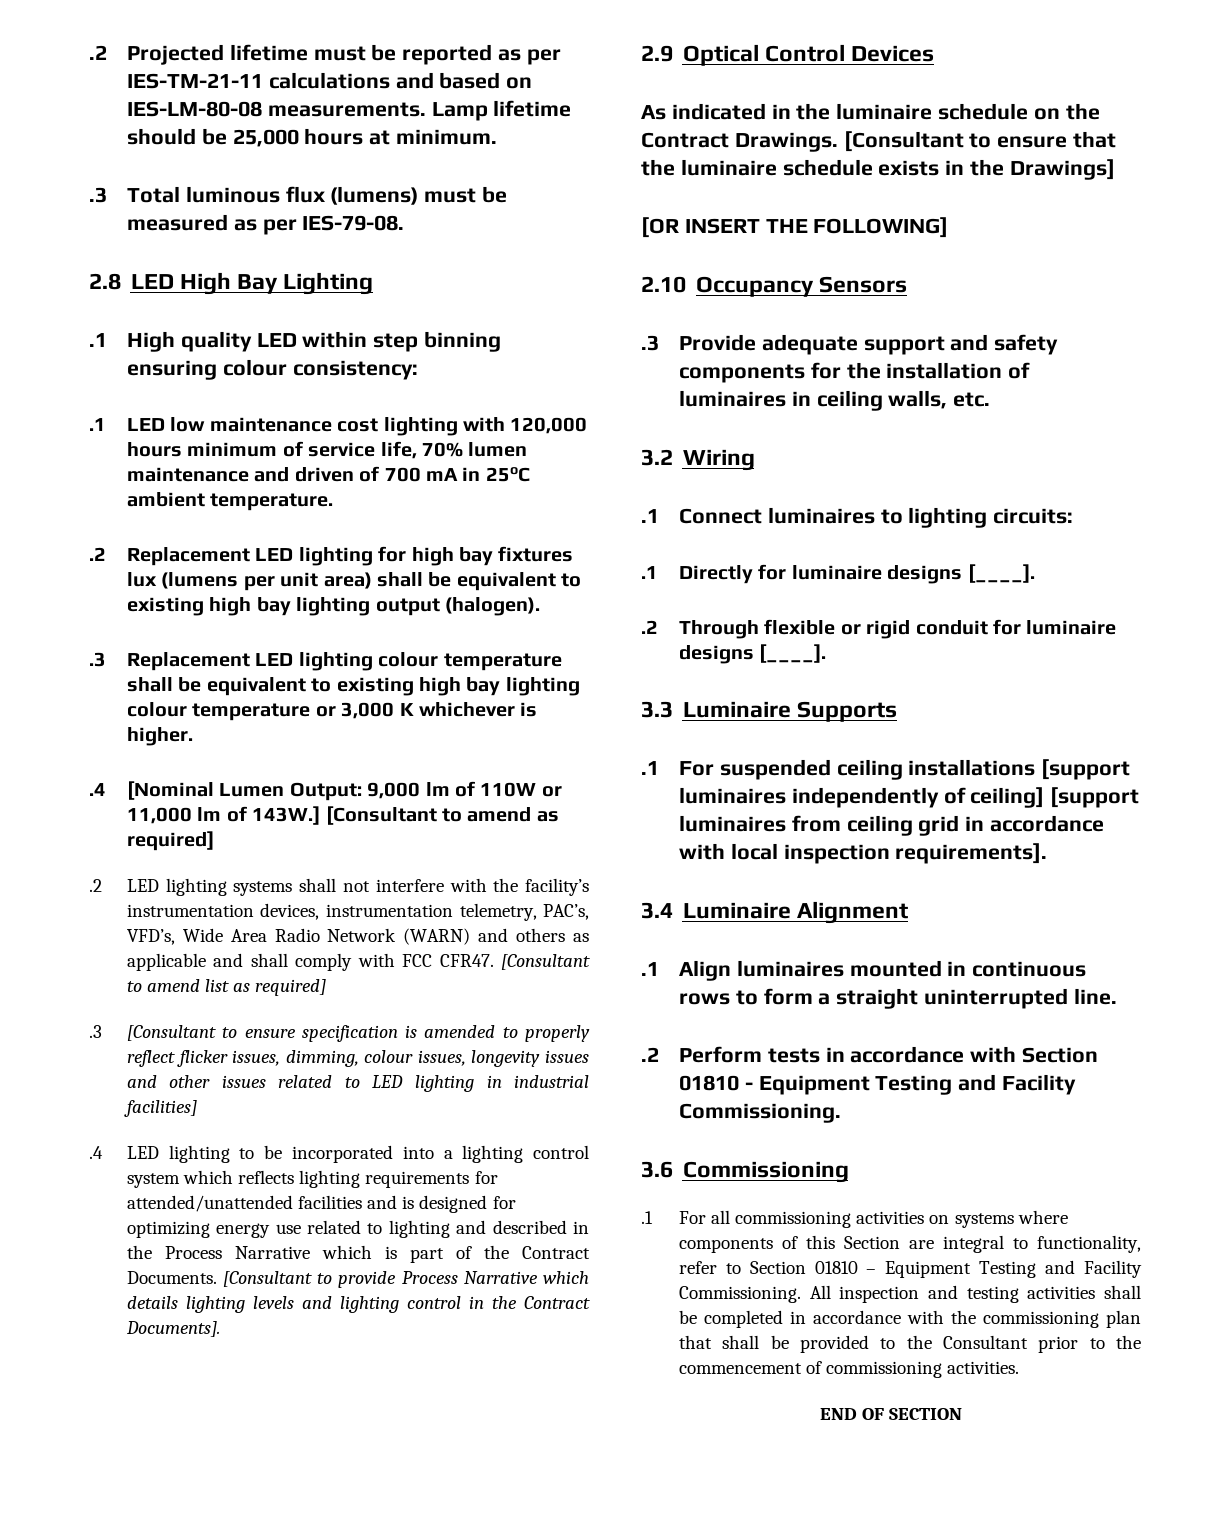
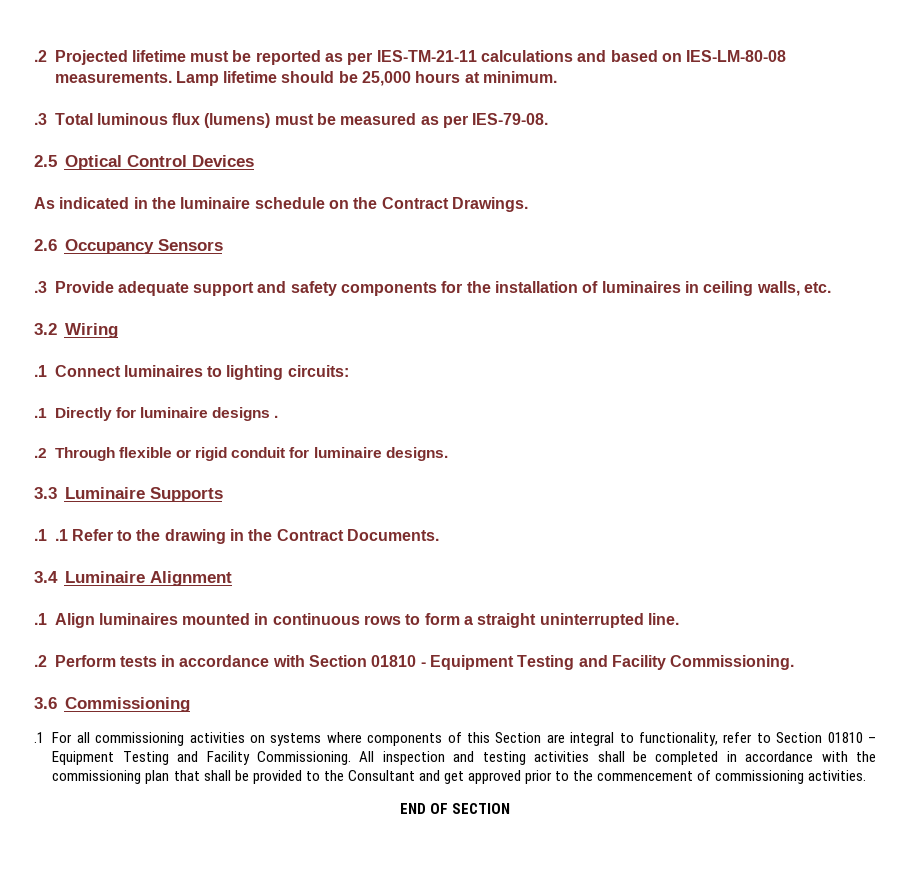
- 2.8 LED High Bay Lighting
- .1 High quality LED within step binning ensuring colour consistency:
- .1 LED low maintenance cost lighting with 120,000 hours minimum of service life, 70% lumen maintenance and driven of 700 mA in 25oC ambient temperature.
- .2 Replacement LED lighting for high bay fixtures lux (lumens per unit area) shall be equivalent to existing high bay lighting output (halogen).
- .3 Replacement LED lighting colour temperature shall be equivalent to existing high bay lighting colour temperature or 3,000 K whichever is higher.
- .4 [Nominal Lumen Output: 9,000 lm of 110W or 11,000 lm of 143W.] [Consultant to amend as required]
- .2 LED lighting systems shall not interfere with the facility’s instrumentation devices, instrumentation telemetry, PAC’s, VFD’s, Wide Area Radio Network (WARN) and others as applicable and shall comply with FCC CFR47. [Consultant to amend list as required]
- .3 [Consultant to ensure specification is amended to properly reflect flicker issues, dimming, colour issues, longevity issues and other issues related to LED lighting in industrial facilities]
- .4 LED lighting to be incorporated into a lighting control system which reflects lighting requirements for attended/unattended facilities and is designed for optimizing energy use related to lighting and described in the Process Narrative which is part of the Contract Documents. [Consultant to provide Process Narrative which details lighting levels and lighting control in the Contract Documents].
- 2.9 Optical Control Devices
+ 2.5 Optical Control Devices
- As indicated in the luminaire schedule on the Contract Drawings. [Consultant to ensure that the luminaire schedule exists in the Drawings]
- [OR INSERT THE FOLLOWING]
- 2.10 Occupancy Sensors
+ As indicated in the luminaire schedule on the Contract Drawings.
+ 2.6 Occupancy Sensors
- .1 Directly for luminaire designs [____].
+ .1 Directly for luminaire designs .
- .2 Through flexible or rigid conduit for luminaire designs [____].
+ .2 Through flexible or rigid conduit for luminaire designs.
- .1 For suspended ceiling installations [support luminaires independently of ceiling] [support luminaires from ceiling grid in accordance with local inspection requirements].
+ .1 .1 Refer to the drawing in the Contract Documents.
- All inspection and testing activities shall be completed in accordance with the commissioning plan that shall be provided to the Consultant prior to the commencement of commissioning activities.
+ All inspection and testing activities shall be completed in accordance with the commissioning plan that shall be provided to the Consultant and get approved prior to the commencement of commissioning activities.

